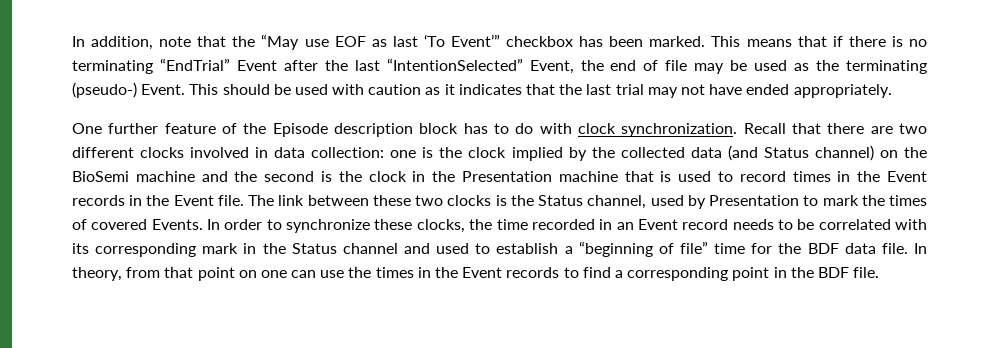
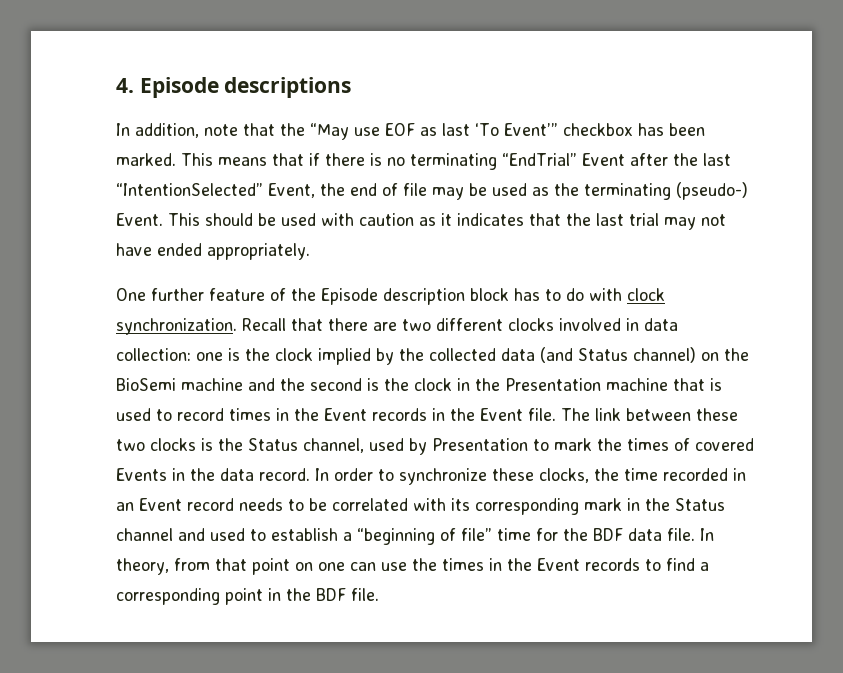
+ 4. Episode descriptions
- The link between these two clocks is the Status channel, used by Presentation to mark the times of covered Events.
+ The link between these two clocks is the Status channel, used by Presentation to mark the times of covered Events in the data record.

